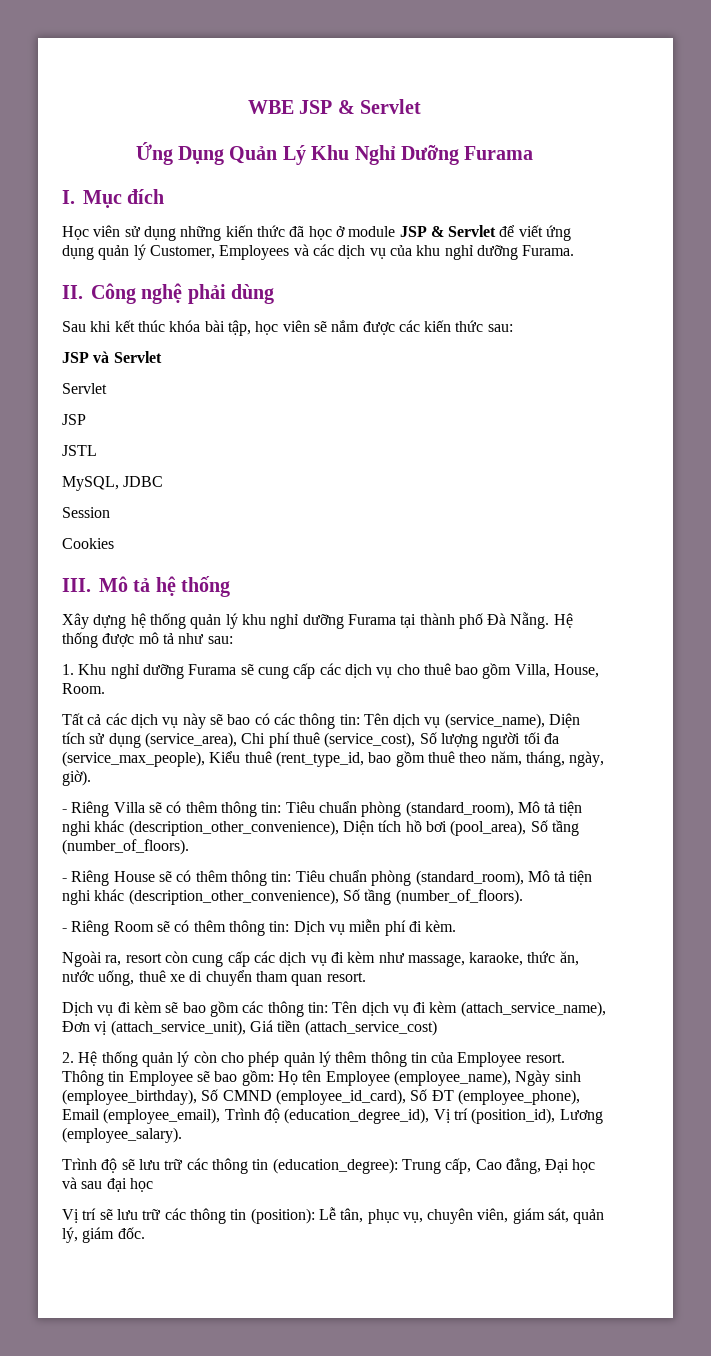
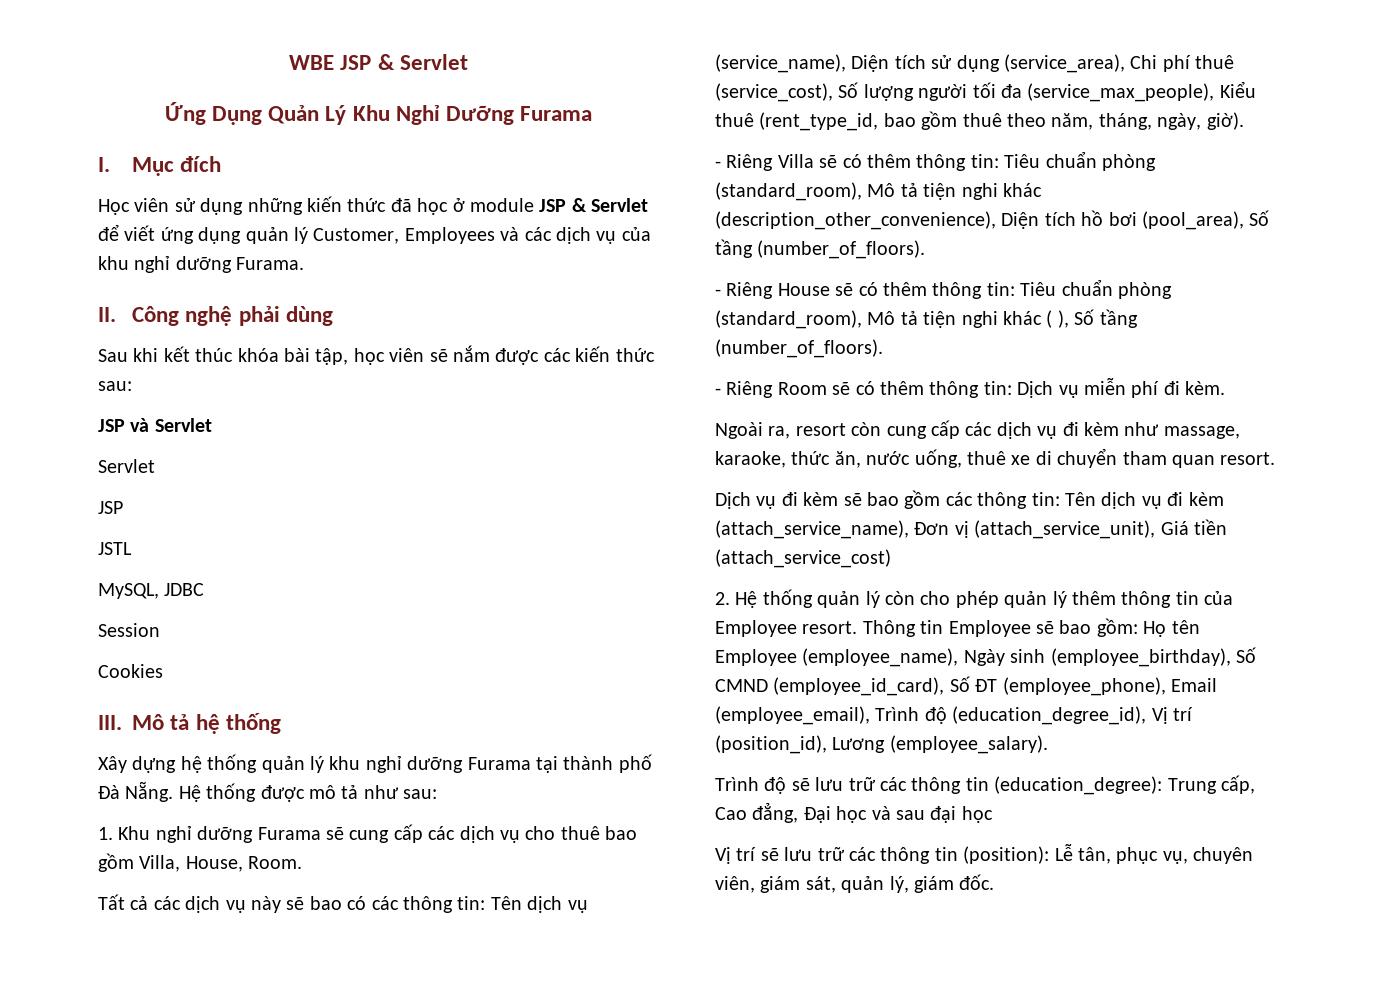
- - Riêng House sẽ có thêm thông tin: Tiêu chuẩn phòng (standard_room), Mô tả tiện nghi khác (description_other_convenience), Số tầng (number_of_floors).
+ - Riêng House sẽ có thêm thông tin: Tiêu chuẩn phòng (standard_room), Mô tả tiện nghi khác ( ), Số tầng (number_of_floors).

